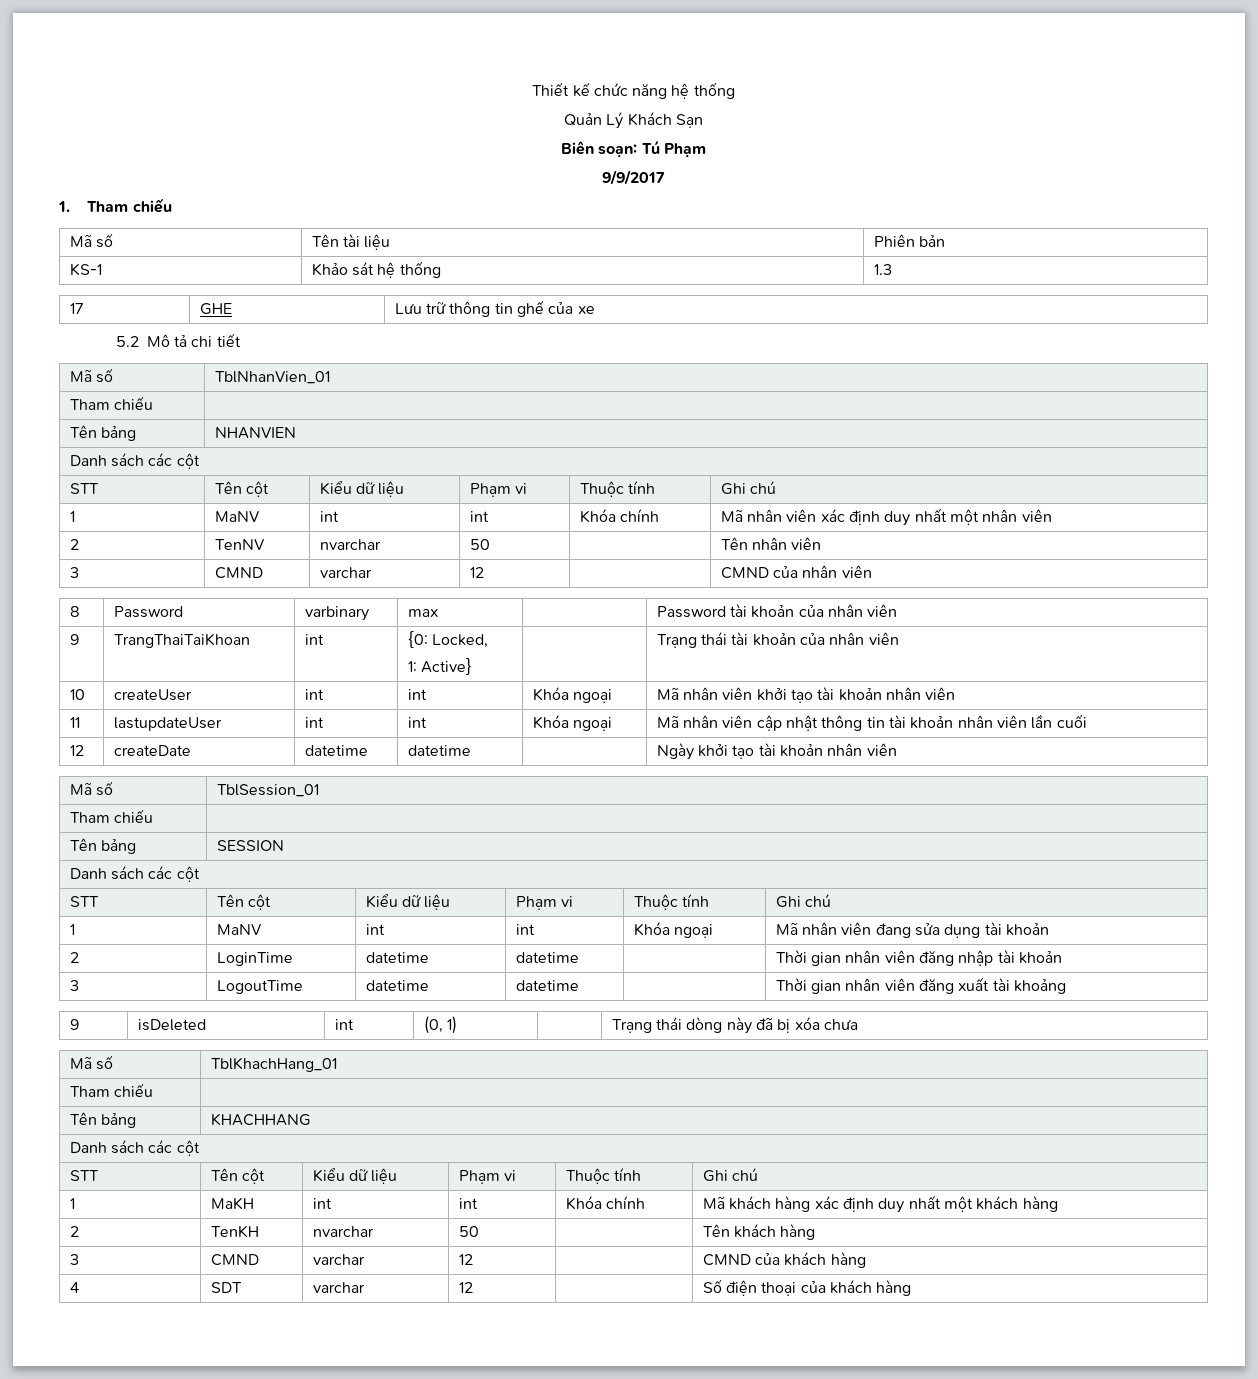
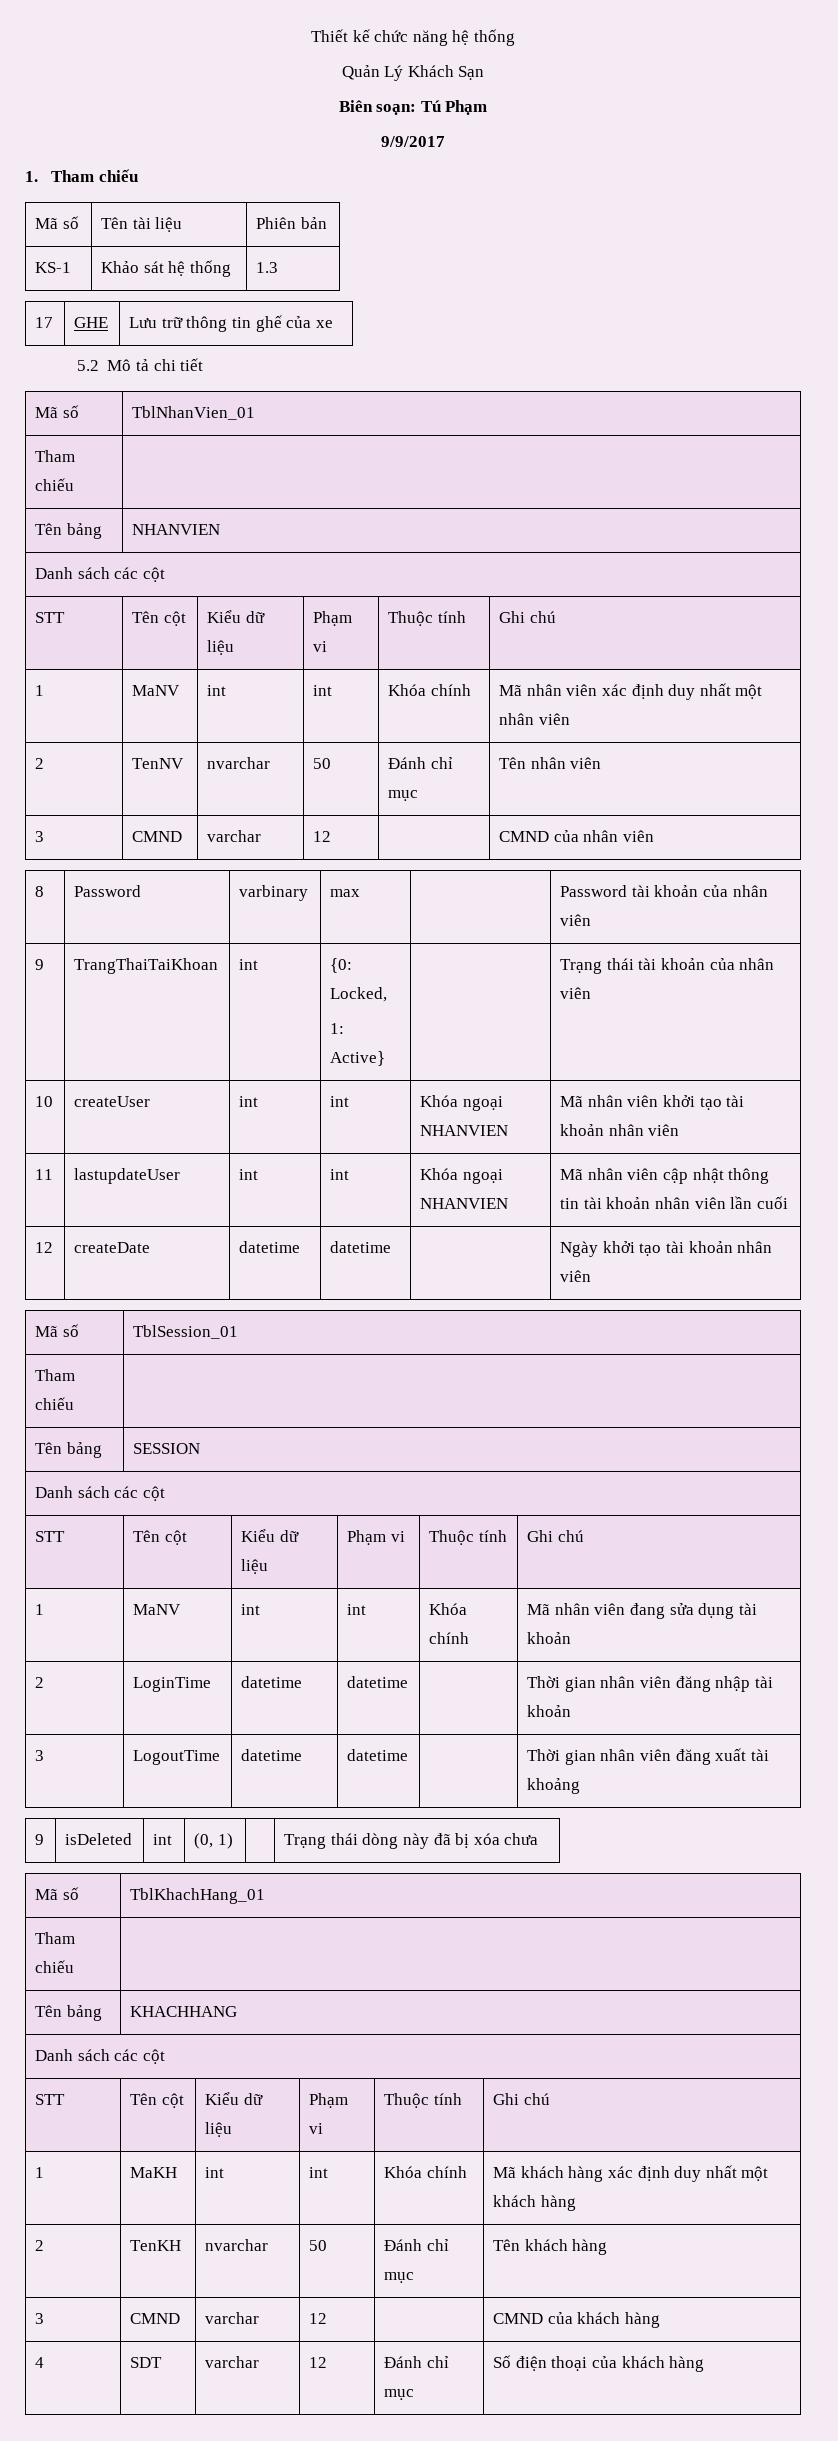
- 2 | TenNV | nvarchar | 50 | | Tên nhân viên
+ 2 | TenNV | nvarchar | 50 | Đánh chỉ mục | Tên nhân viên
- 10 | createUser | int | int | Khóa ngoại | Mã nhân viên khởi tạo tài khoản nhân viên
+ 10 | createUser | int | int | Khóa ngoại NHANVIEN | Mã nhân viên khởi tạo tài khoản nhân viên
- 11 | lastupdateUser | int | int | Khóa ngoại | Mã nhân viên cập nhật thông tin tài khoản nhân viên lần cuối
+ 11 | lastupdateUser | int | int | Khóa ngoại NHANVIEN | Mã nhân viên cập nhật thông tin tài khoản nhân viên lần cuối
- 1 | MaNV | int | int | Khóa ngoại | Mã nhân viên đang sửa dụng tài khoản
+ 1 | MaNV | int | int | Khóa chính | Mã nhân viên đang sửa dụng tài khoản
- 2 | TenKH | nvarchar | 50 | | Tên khách hàng
+ 2 | TenKH | nvarchar | 50 | Đánh chỉ mục | Tên khách hàng
- 4 | SDT | varchar | 12 | | Số điện thoại của khách hàng
+ 4 | SDT | varchar | 12 | Đánh chỉ mục | Số điện thoại của khách hàng

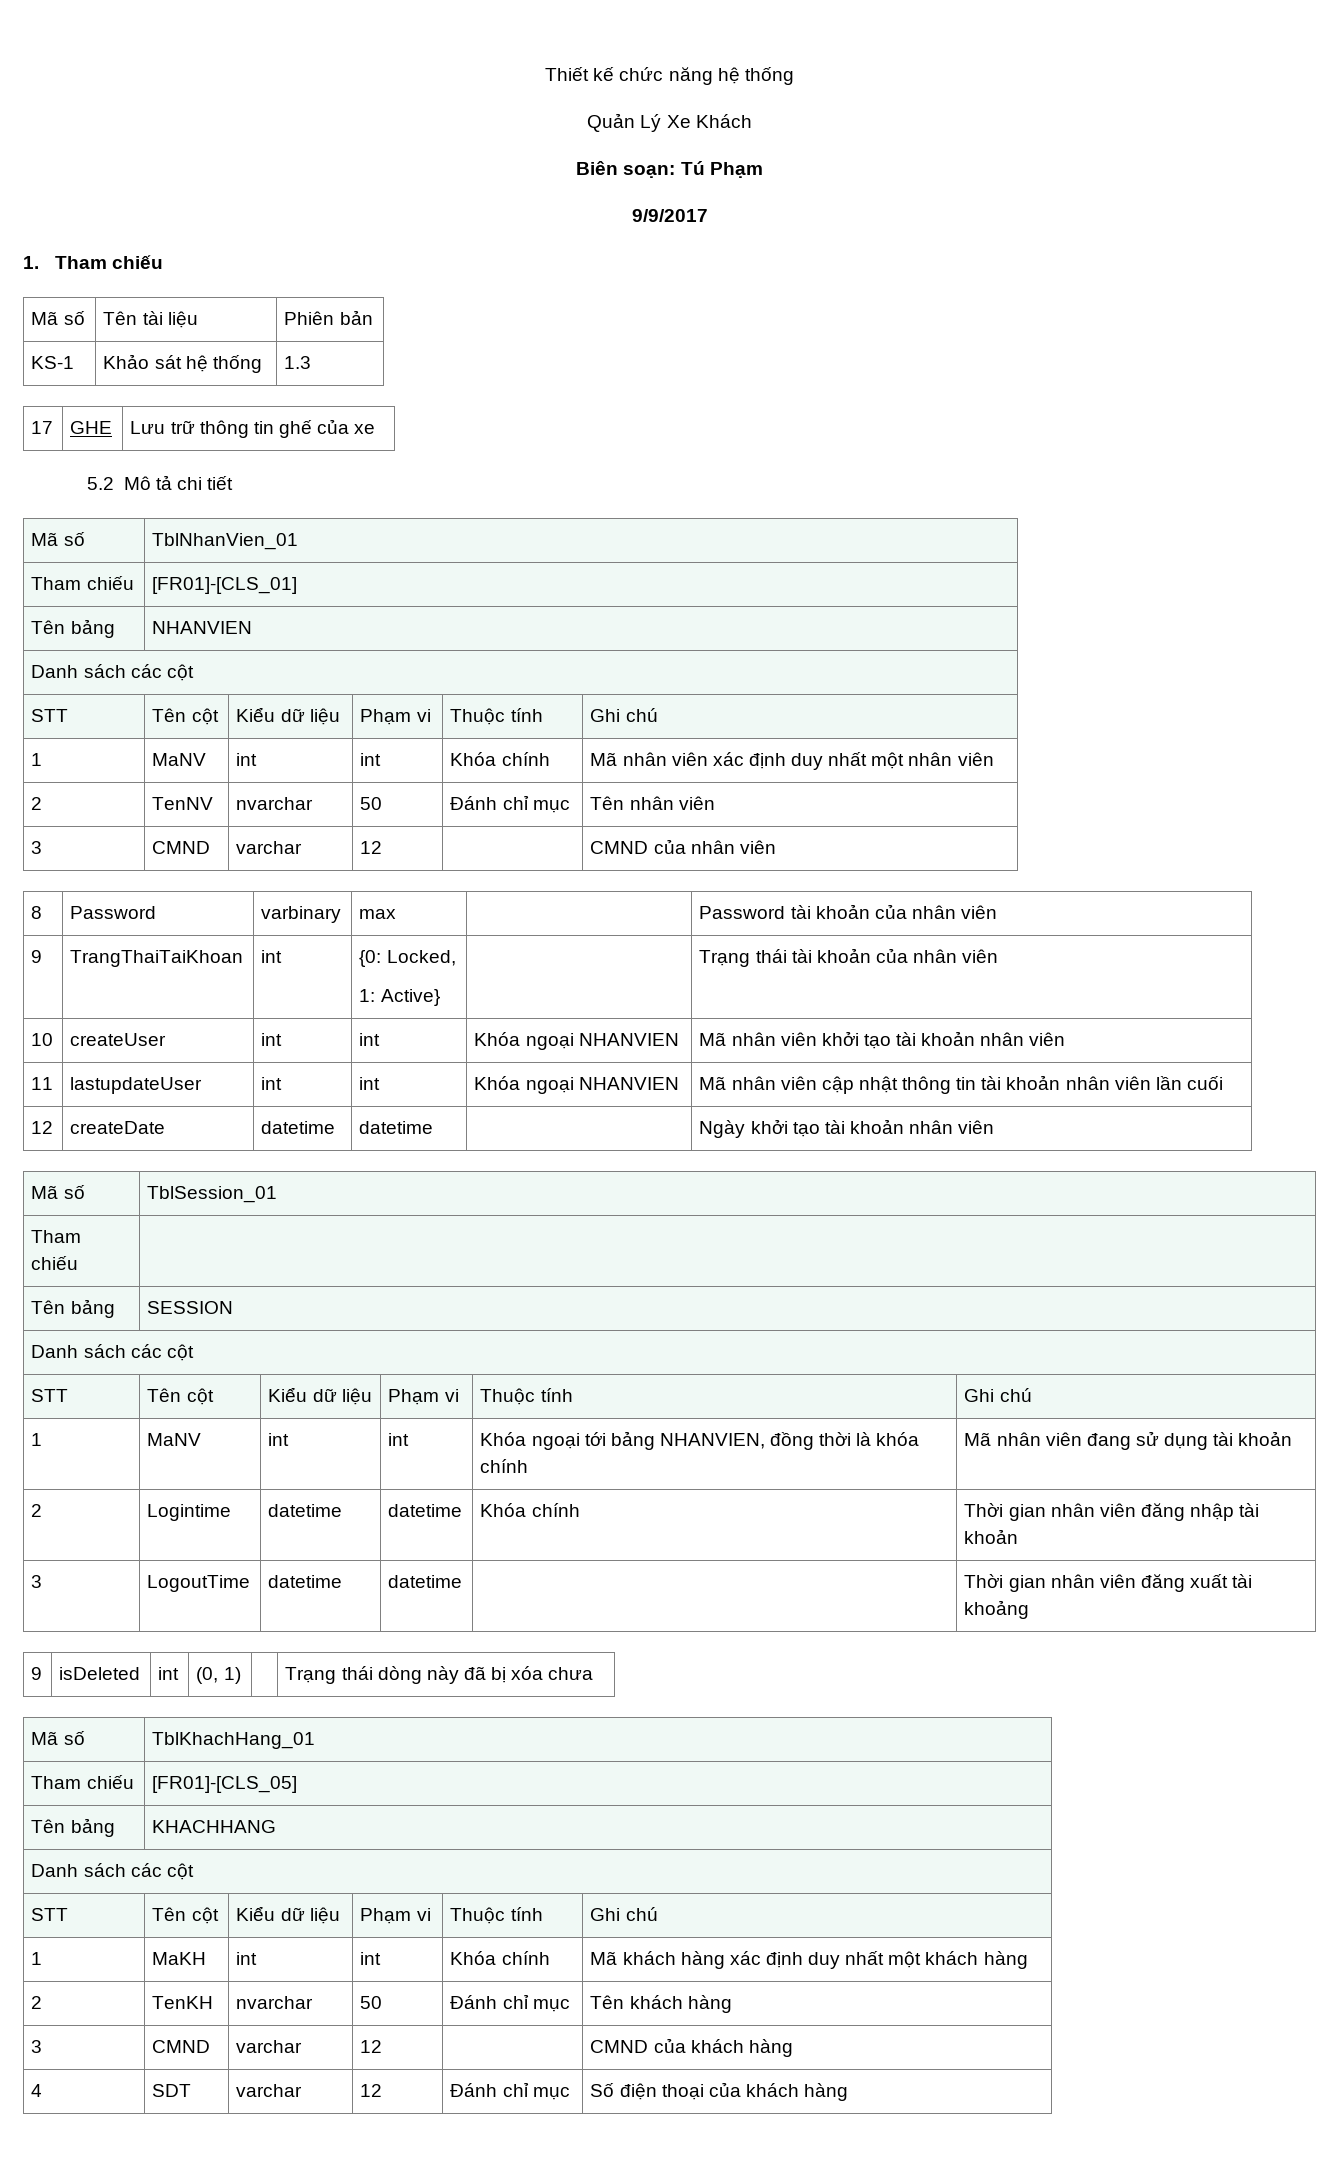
- Quản Lý Khách Sạn
+ Quản Lý Xe Khách
  Mã số | TblNhanVien_01
- Tham chiếu |
+ Tham chiếu | [FR01]-[CLS_01]
- 1 | MaNV | int | int | Khóa chính | Mã nhân viên đang sửa dụng tài khoản
+ 1 | MaNV | int | int | Khóa ngoại tới bảng NHANVIEN, đồng thời là khóa chính | Mã nhân viên đang sử dụng tài khoản
- 2 | LoginTime | datetime | datetime | | Thời gian nhân viên đăng nhập tài khoản
+ 2 | Logintime | datetime | datetime | Khóa chính | Thời gian nhân viên đăng nhập tài khoản
  Mã số | TblKhachHang_01
- Tham chiếu |
+ Tham chiếu | [FR01]-[CLS_05]

